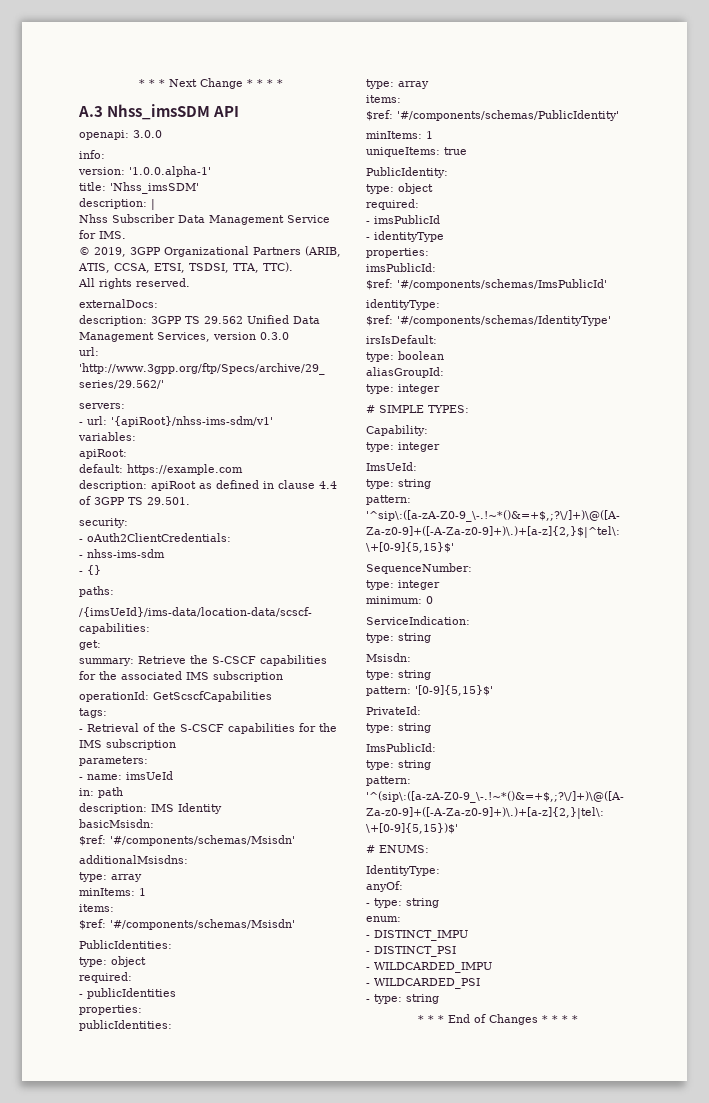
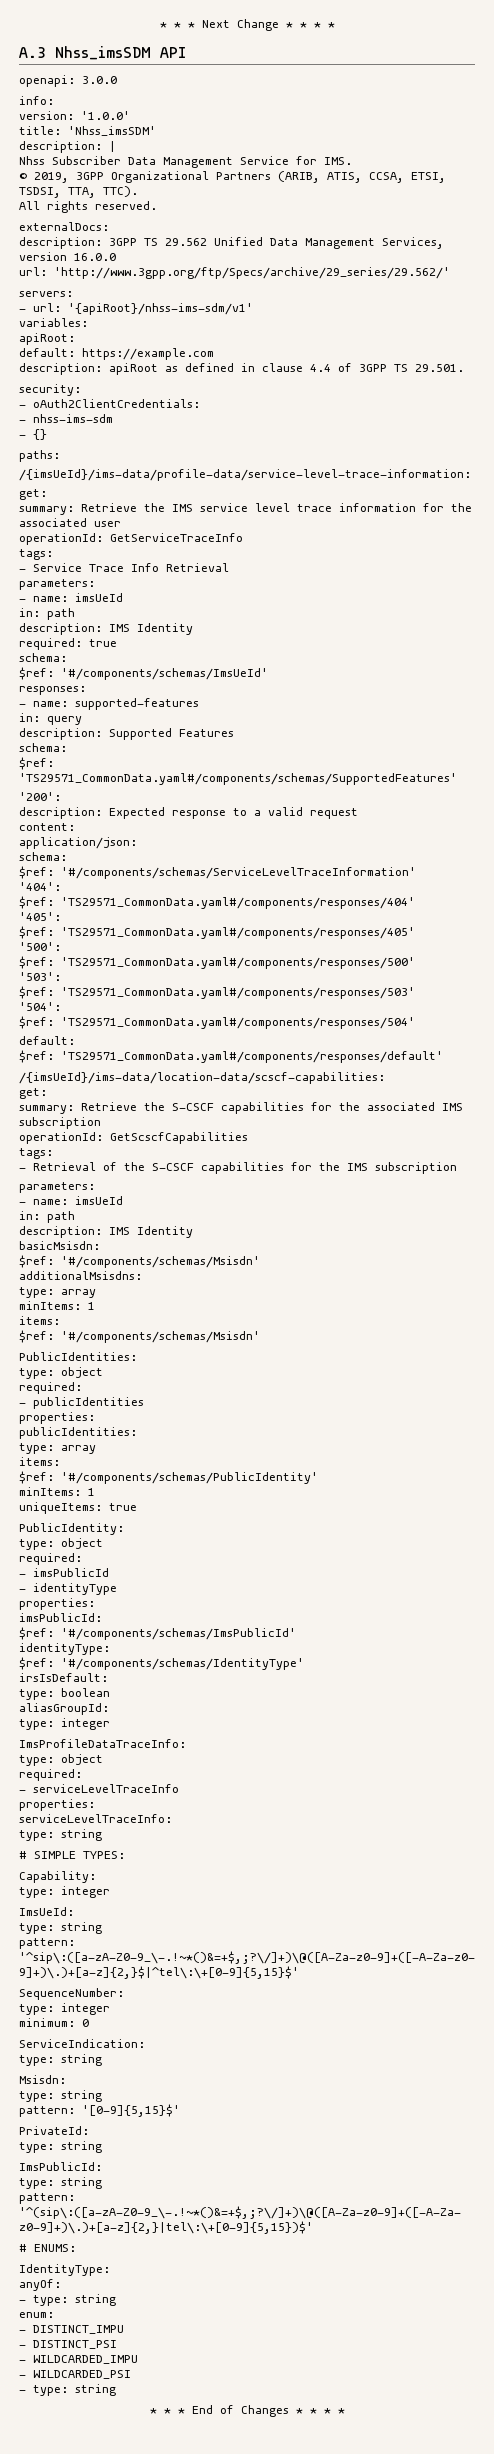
- version: '1.0.0.alpha-1'
+ version: '1.0.0'
- description: 3GPP TS 29.562 Unified Data Management Services, version 0.3.0
+ description: 3GPP TS 29.562 Unified Data Management Services, version 16.0.0
+ /{imsUeId}/ims-data/profile-data/service-level-trace-information:
+ get:
+ summary: Retrieve the IMS service level trace information for the associated user
+ operationId: GetServiceTraceInfo
+ tags:
+ - Service Trace Info Retrieval
+ parameters:
+ - name: imsUeId
+ in: path
+ description: IMS Identity
+ required: true
+ schema:
+ $ref: '#/components/schemas/ImsUeId'
+ responses:
+ - name: supported-features
+ in: query
+ description: Supported Features
+ schema:
+ $ref: 'TS29571_CommonData.yaml#/components/schemas/SupportedFeatures'
+ '200':
+ description: Expected response to a valid request
+ content:
+ application/json:
+ schema:
+ $ref: '#/components/schemas/ServiceLevelTraceInformation'
+ '404':
+ $ref: 'TS29571_CommonData.yaml#/components/responses/404'
+ '405':
+ $ref: 'TS29571_CommonData.yaml#/components/responses/405'
+ '500':
+ $ref: 'TS29571_CommonData.yaml#/components/responses/500'
+ '503':
+ $ref: 'TS29571_CommonData.yaml#/components/responses/503'
+ '504':
+ $ref: 'TS29571_CommonData.yaml#/components/responses/504'
+ default:
+ $ref: 'TS29571_CommonData.yaml#/components/responses/default'
+ ImsProfileDataTraceInfo:
+ type: object
+ required:
+ - serviceLevelTraceInfo
+ properties:
+ serviceLevelTraceInfo:
+ type: string

